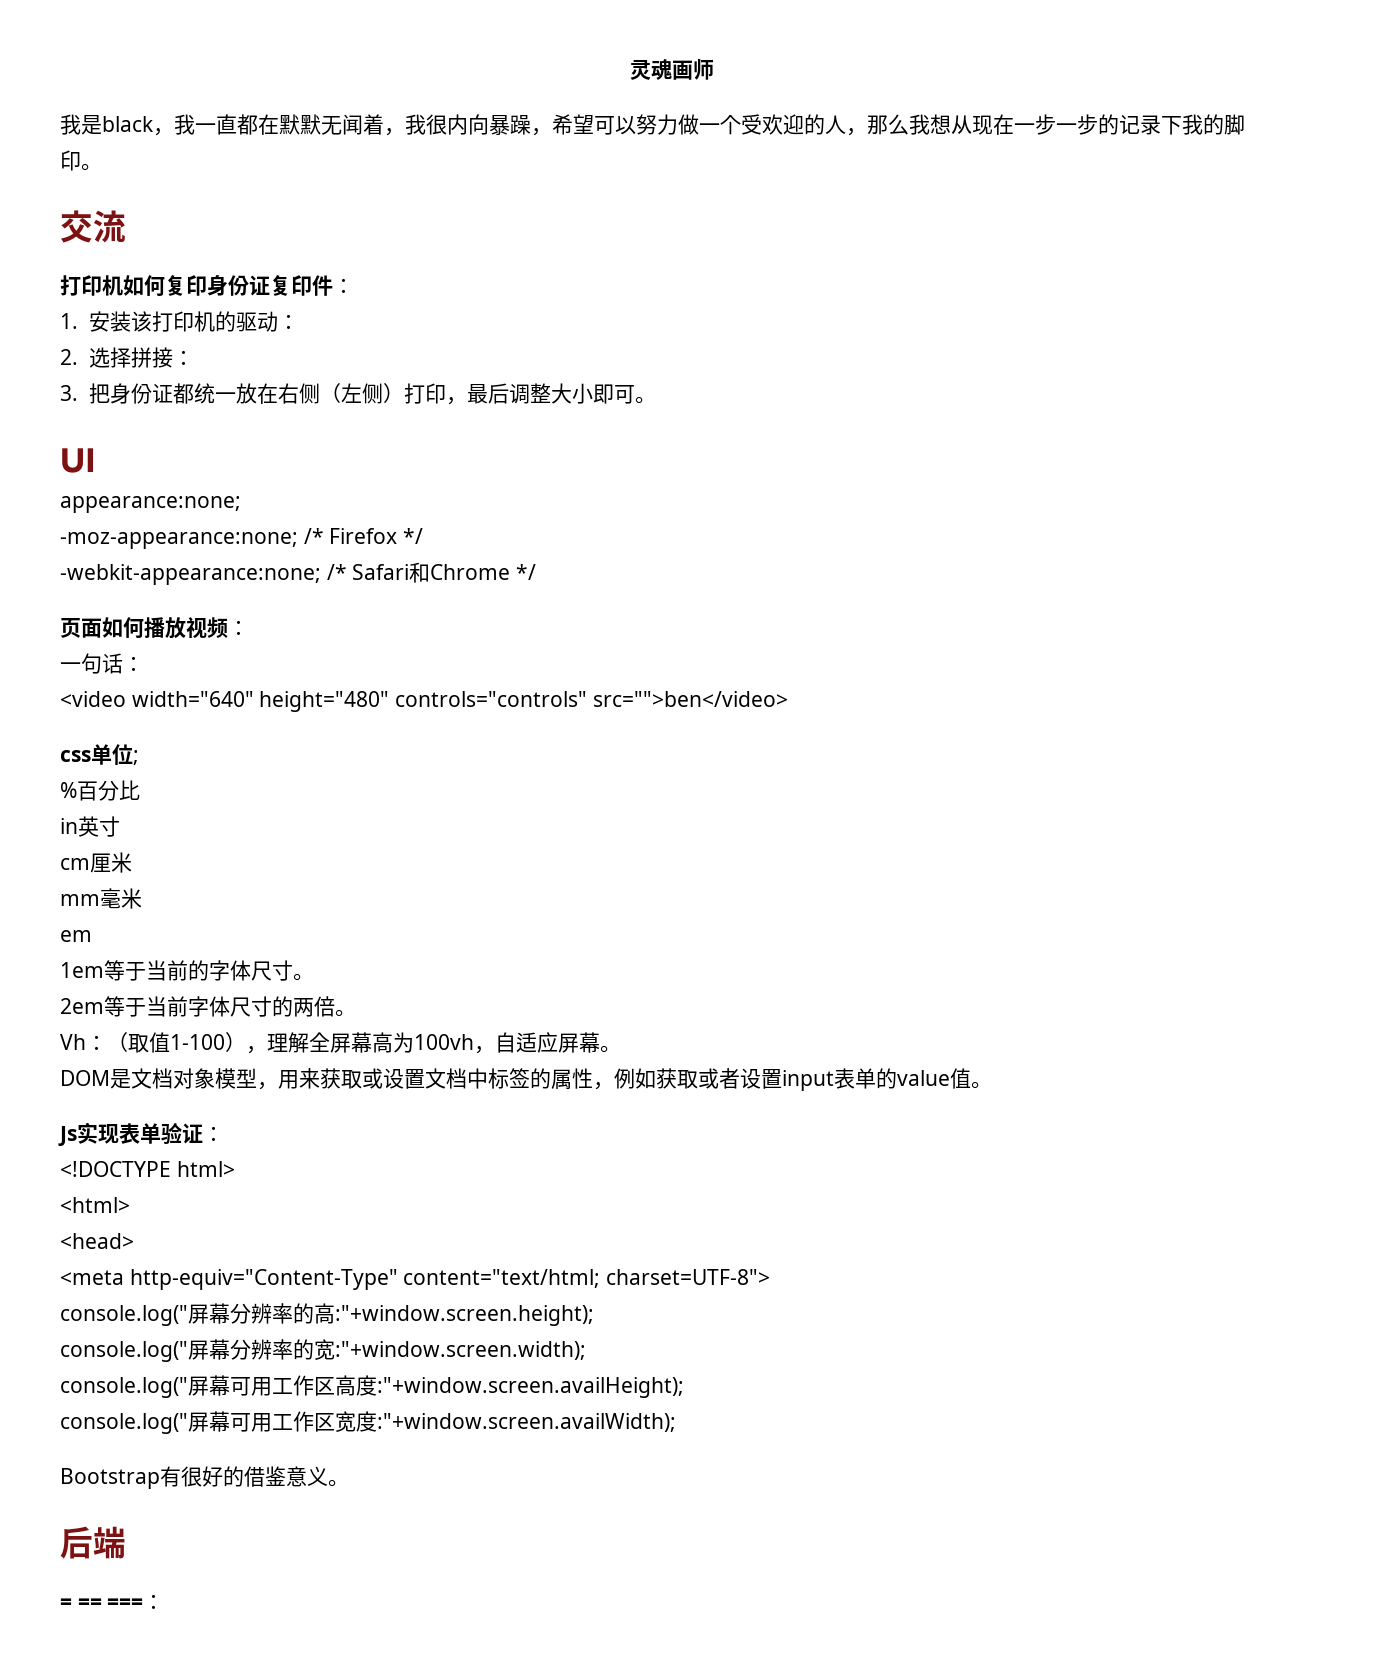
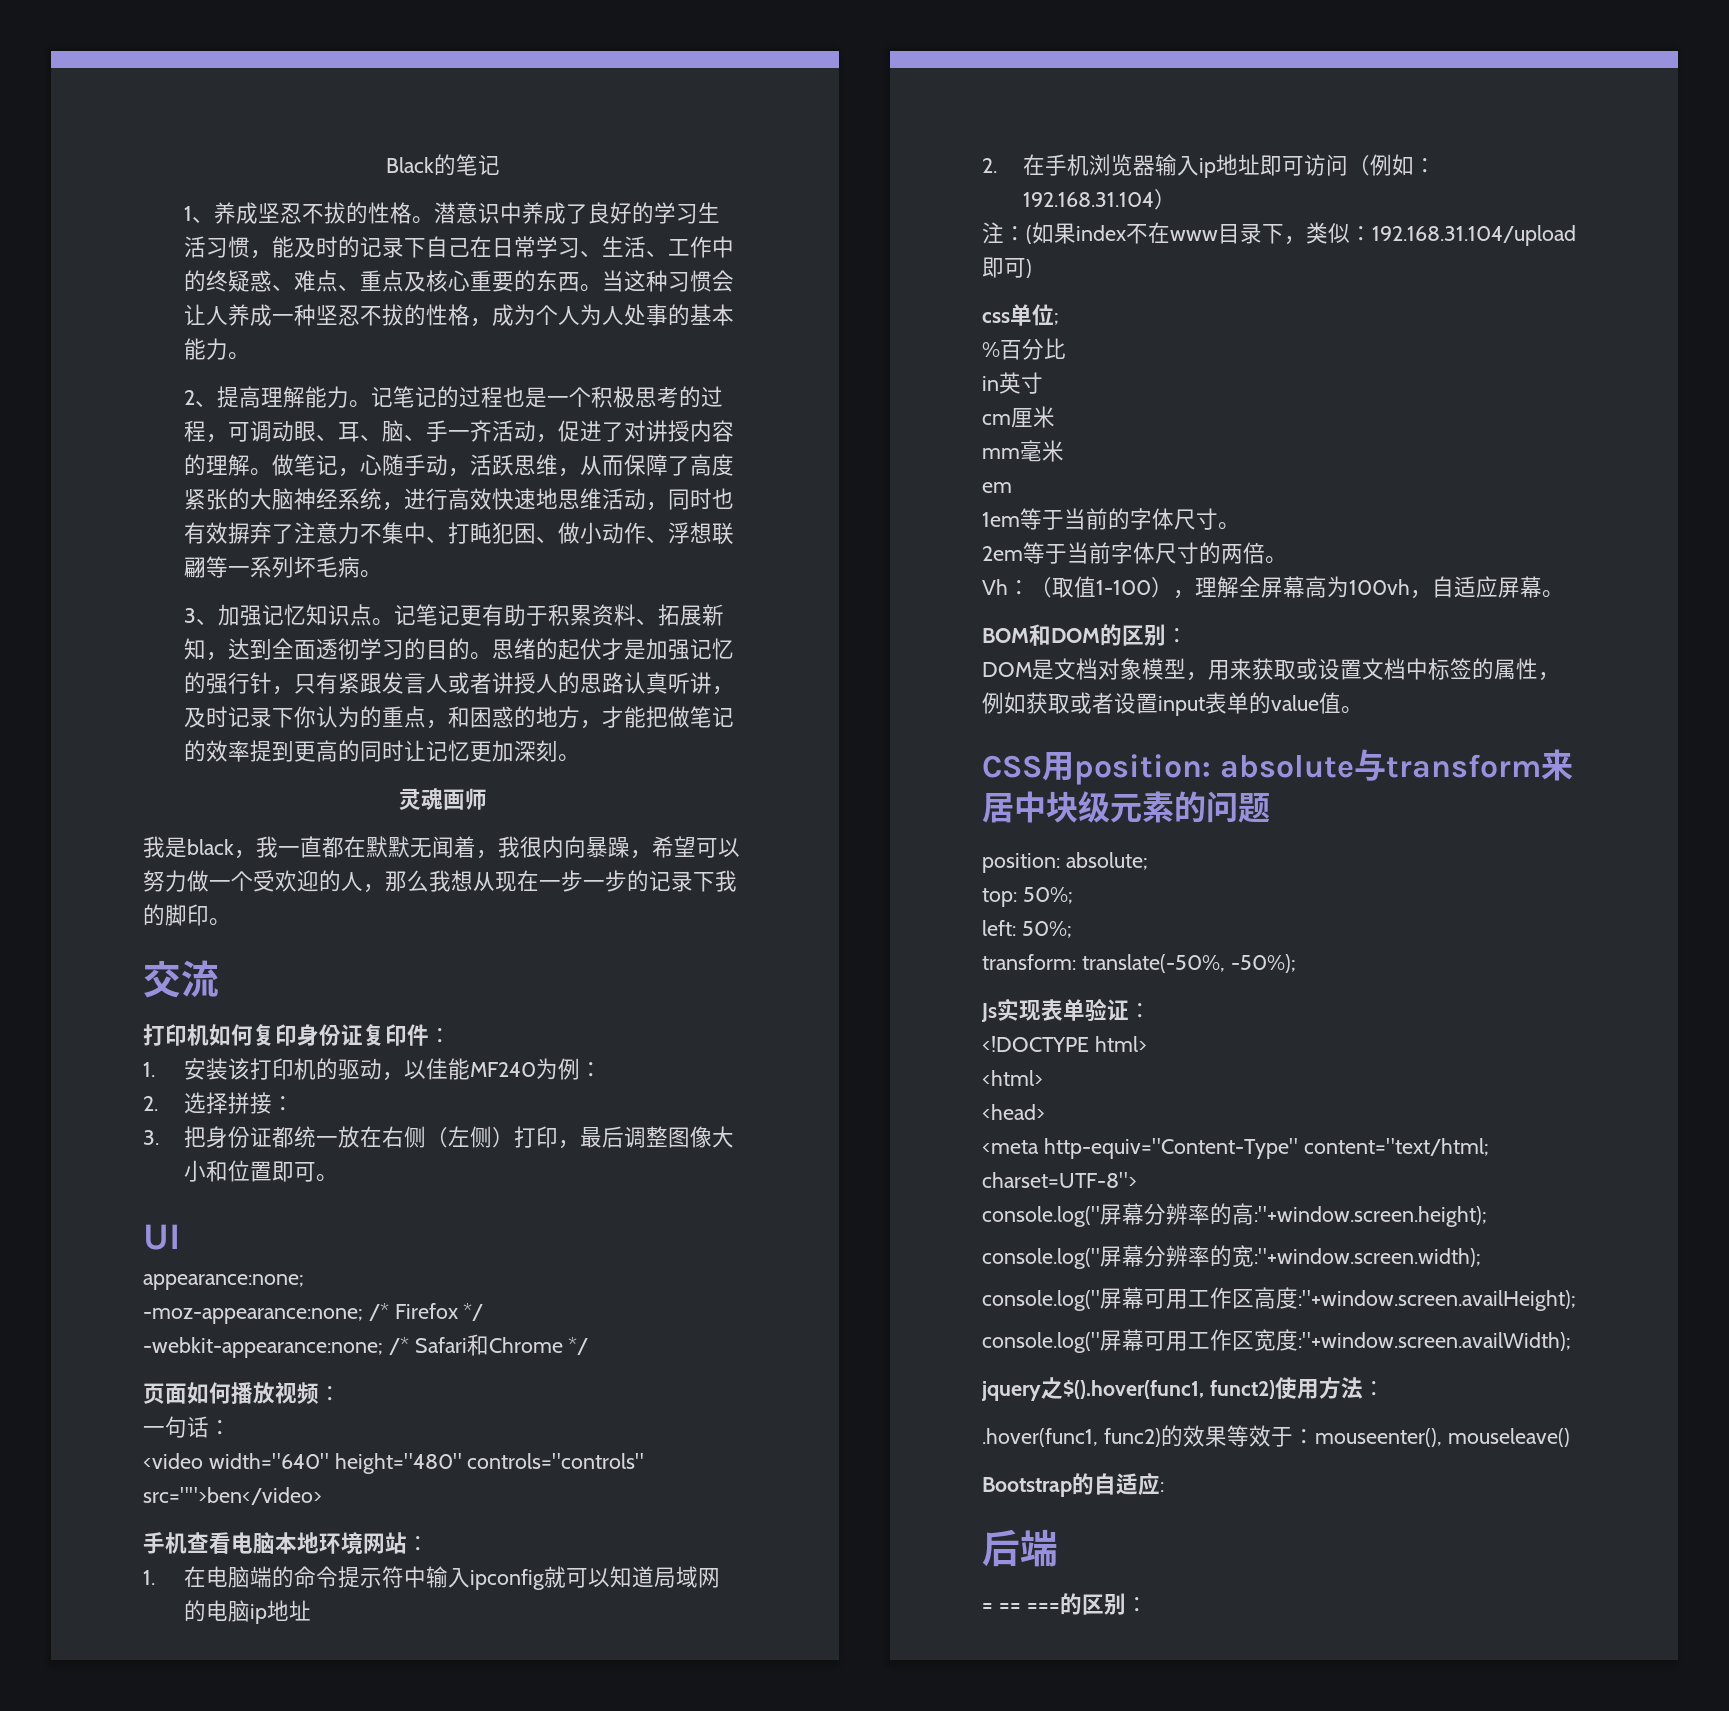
+ Black的笔记
+ 1、养成坚忍不拔的性格。潜意识中养成了良好的学习生活习惯，能及时的记录下自己在日常学习、生活、工作中的终疑惑、难点、重点及核心重要的东西。当这种习惯会让人养成一种坚忍不拔的性格，成为个人为人处事的基本能力。
+ 2、提高理解能力。记笔记的过程也是一个积极思考的过程，可调动眼、耳、脑、手一齐活动，促进了对讲授内容的理解。做笔记，心随手动，活跃思维，从而保障了高度紧张的大脑神经系统，进行高效快速地思维活动，同时也有效摒弃了注意力不集中、打盹犯困、做小动作、浮想联翩等一系列坏毛病。
+ 3、加强记忆知识点。记笔记更有助于积累资料、拓展新知，达到全面透彻学习的目的。思绪的起伏才是加强记忆的强行针，只有紧跟发言人或者讲授人的思路认真听讲，及时记录下你认为的重点，和困惑的地方，才能把做笔记的效率提到更高的同时让记忆更加深刻。
- 1.安装该打印机的驱动：
+ 1.安装该打印机的驱动，以佳能MF240为例：
- 3.把身份证都统一放在右侧（左侧）打印，最后调整大小即可。
+ 3.把身份证都统一放在右侧（左侧）打印，最后调整图像大小和位置即可。
+ 手机查看电脑本地环境网站：
+ 1.在电脑端的命令提示符中输入ipconfig就可以知道局域网的电脑ip地址
+ 2.在手机浏览器输入ip地址即可访问（例如：192.168.31.104）
+ 注：(如果index不在www目录下，类似：192.168.31.104/upload即可)
+ BOM和DOM的区别：
+ CSS用position: absolute与transform来居中块级元素的问题
+ position: absolute;
+ top: 50%;
+ left: 50%;
+ transform: translate(-50%, -50%);
- Bootstrap有很好的借鉴意义。
+ jquery之$().hover(func1, funct2)使用方法：
+ .hover(func1, func2)的效果等效于：mouseenter(), mouseleave()
+ Bootstrap的自适应:
- = == ===：
+ = == ===的区别：

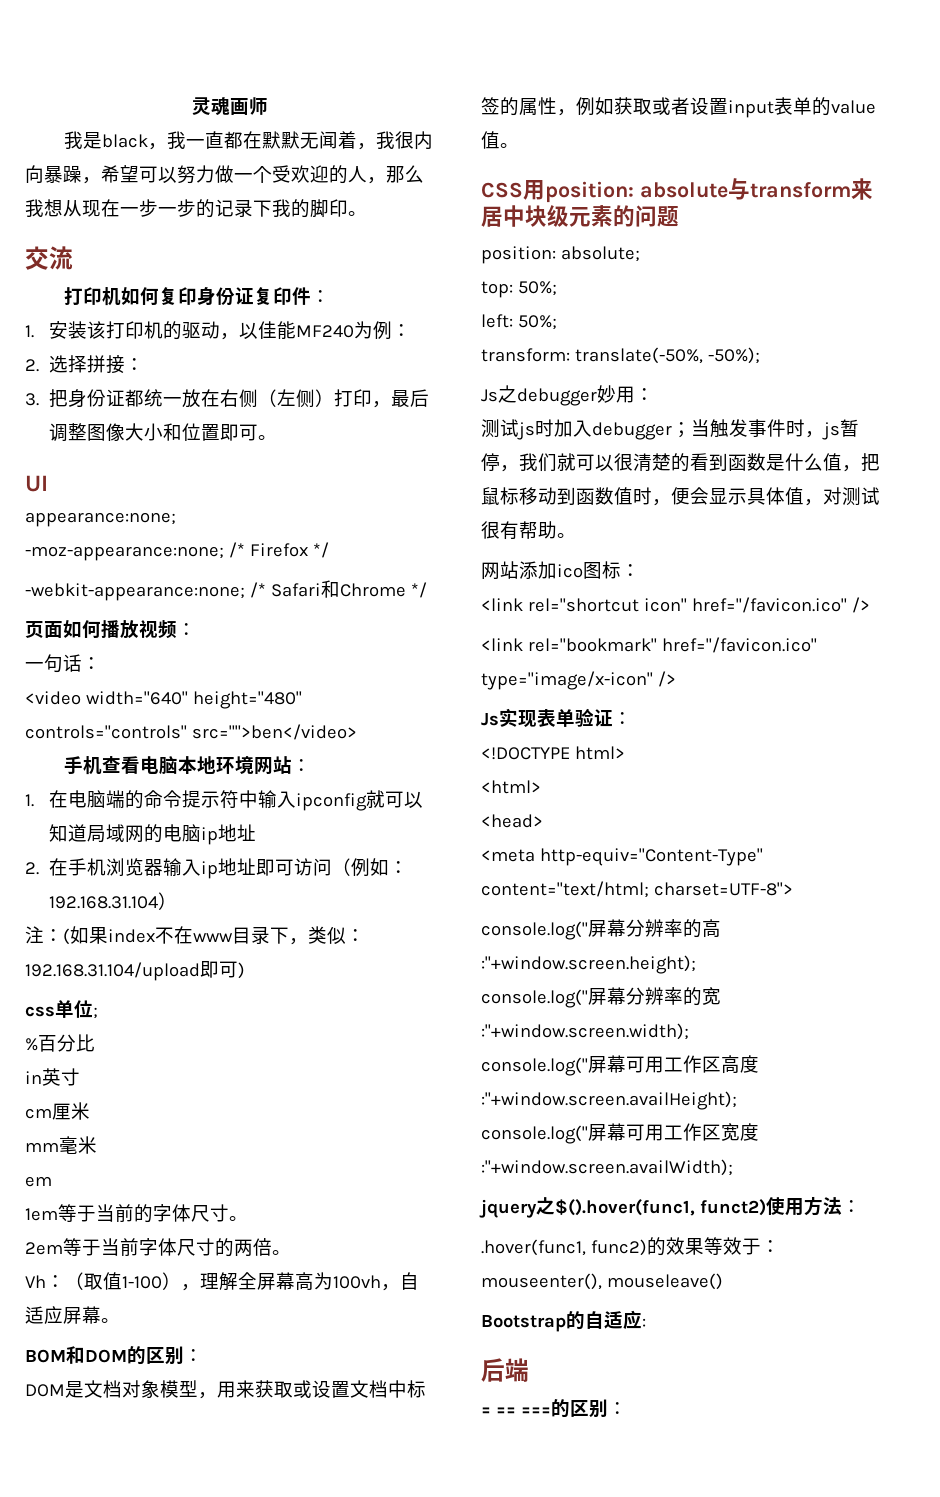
- Black的笔记
- 1、养成坚忍不拔的性格。潜意识中养成了良好的学习生活习惯，能及时的记录下自己在日常学习、生活、工作中的终疑惑、难点、重点及核心重要的东西。当这种习惯会让人养成一种坚忍不拔的性格，成为个人为人处事的基本能力。
- 2、提高理解能力。记笔记的过程也是一个积极思考的过程，可调动眼、耳、脑、手一齐活动，促进了对讲授内容的理解。做笔记，心随手动，活跃思维，从而保障了高度紧张的大脑神经系统，进行高效快速地思维活动，同时也有效摒弃了注意力不集中、打盹犯困、做小动作、浮想联翩等一系列坏毛病。
- 3、加强记忆知识点。记笔记更有助于积累资料、拓展新知，达到全面透彻学习的目的。思绪的起伏才是加强记忆的强行针，只有紧跟发言人或者讲授人的思路认真听讲，及时记录下你认为的重点，和困惑的地方，才能把做笔记的效率提到更高的同时让记忆更加深刻。
+ Js之debugger妙用：
+ 测试js时加入debugger；当触发事件时，js暂停，我们就可以很清楚的看到函数是什么值，把鼠标移动到函数值时，便会显示具体值，对测试很有帮助。
+ 网站添加ico图标：
+ <link rel="shortcut icon" href="/favicon.ico" />
+ <link rel="bookmark" href="/favicon.ico" type="image/x-icon" />

